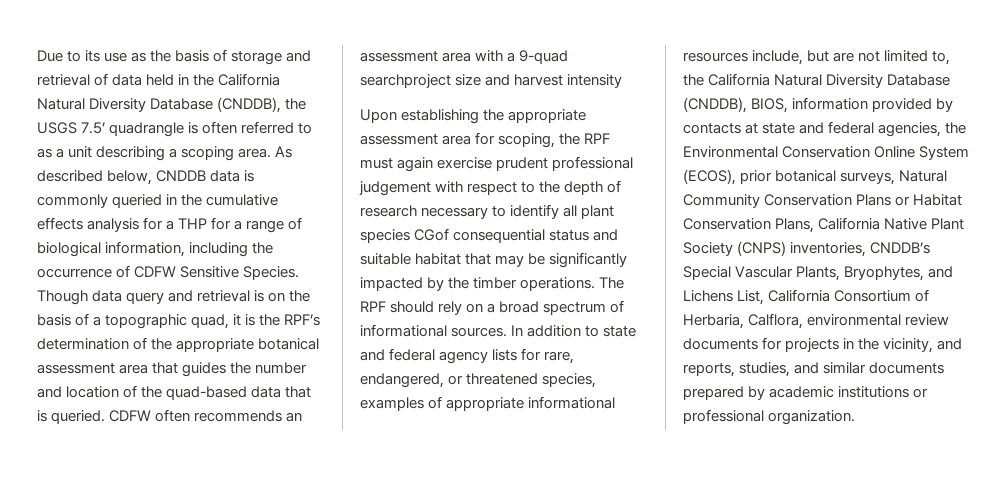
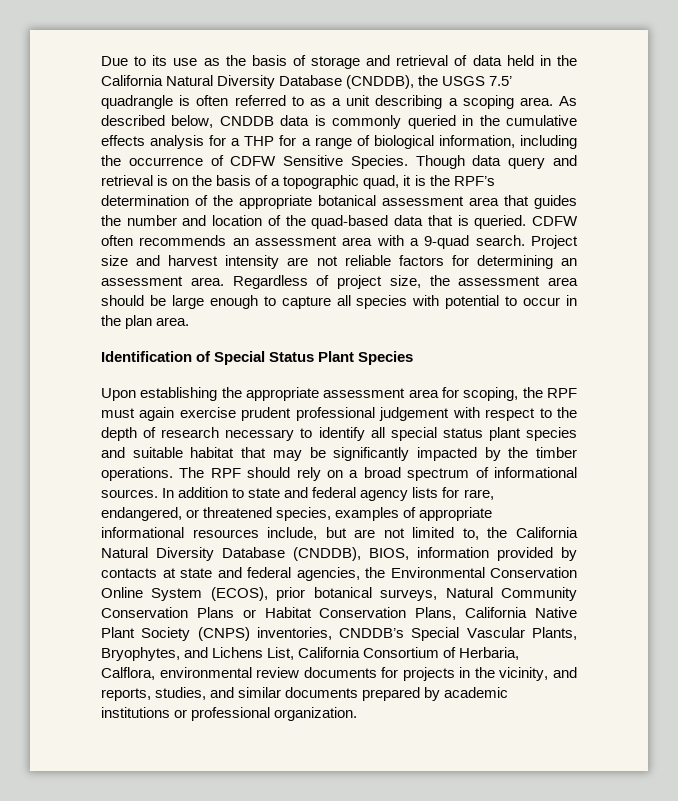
- CDFW often recommends an assessment area with a 9-quad searchproject size and harvest intensity
+ CDFW often recommends an assessment area with a 9-quad search. Project size and harvest intensity are not reliable factors for determining an assessment area. Regardless of project size, the assessment area should be large enough to capture all species with potential to occur in the plan area.
+ Identification of Special Status Plant Species
- Upon establishing the appropriate assessment area for scoping, the RPF must again exercise prudent professional judgement with respect to the depth of research necessary to identify all plant species CGof consequential status and suitable habitat that may be significantly impacted by the timber operations.
+ Upon establishing the appropriate assessment area for scoping, the RPF must again exercise prudent professional judgement with respect to the depth of research necessary to identify all special status plant species and suitable habitat that may be significantly impacted by the timber operations.

